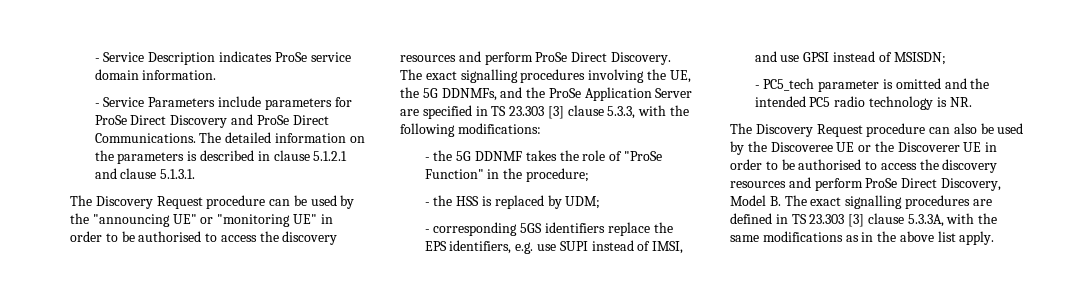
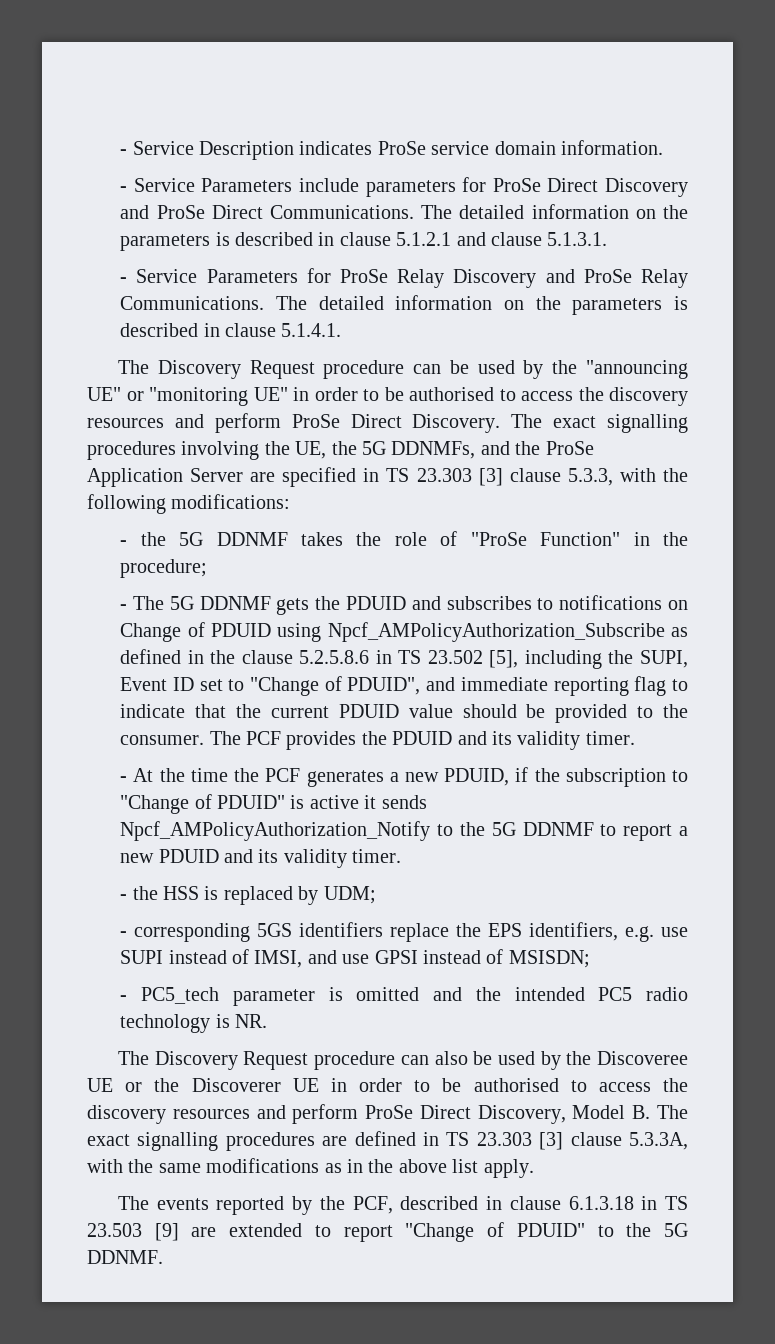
+ - Service Parameters for ProSe Relay Discovery and ProSe Relay Communications. The detailed information on the parameters is described in clause 5.1.4.1.
+ - The 5G DDNMF gets the PDUID and subscribes to notifications on Change of PDUID using Npcf_AMPolicyAuthorization_Subscribe as defined in the clause 5.2.5.8.6 in TS 23.502 [5], including the SUPI, Event ID set to "Change of PDUID", and immediate reporting flag to indicate that the current PDUID value should be provided to the consumer. The PCF provides the PDUID and its validity timer.
+ - At the time the PCF generates a new PDUID, if the subscription to "Change of PDUID" is active it sends Npcf_AMPolicyAuthorization_Notify to the 5G DDNMF to report a new PDUID and its validity timer.
+ The events reported by the PCF, described in clause 6.1.3.18 in TS 23.503 [9] are extended to report "Change of PDUID" to the 5G DDNMF.

